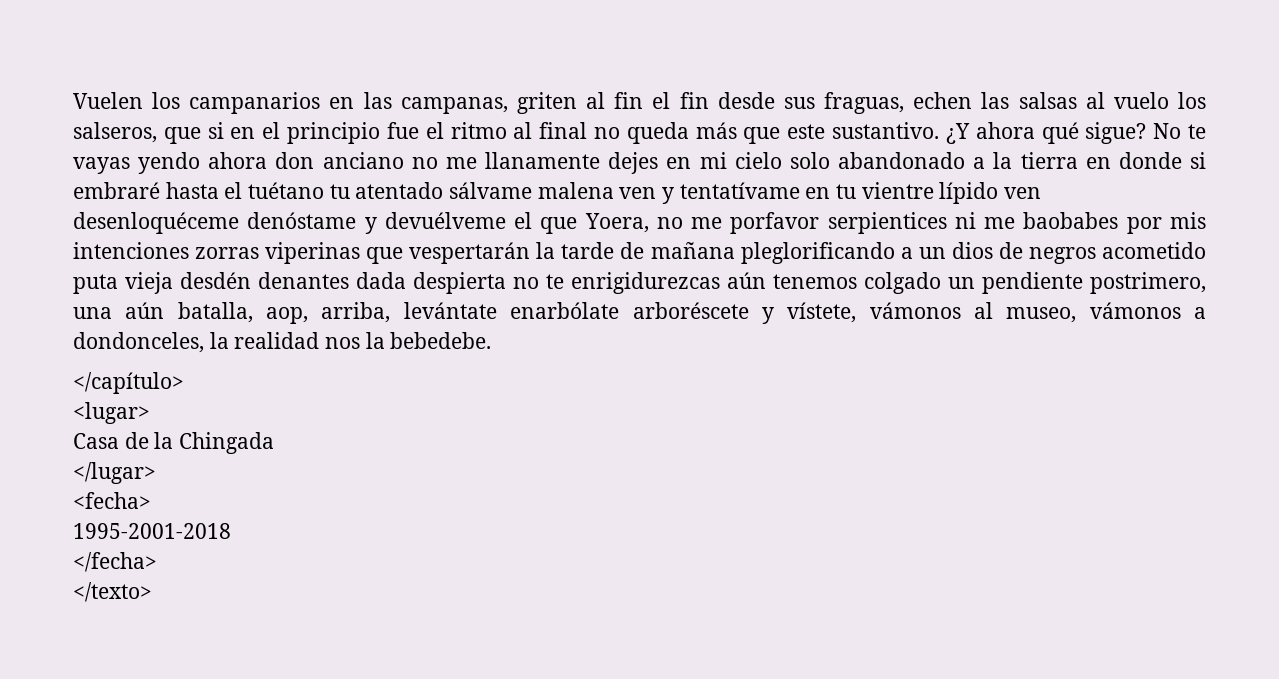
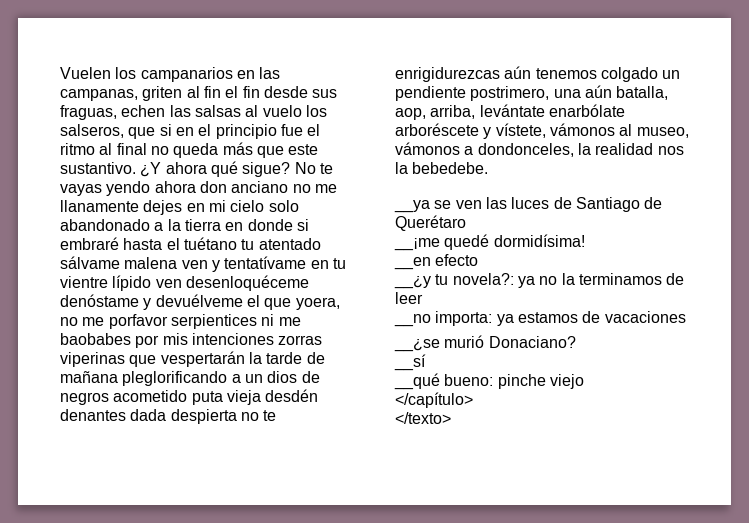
- No te vayas yendo ahora don anciano no me llanamente dejes en mi cielo solo abandonado a la tierra en donde si embraré hasta el tuétano tu atentado sálvame malena ven y tentatívame en tu vientre lípido ven desenloquéceme denóstame y devuélveme el que Yoera, no me porfavor serpientices ni me baobabes por mis intenciones zorras viperinas que vespertarán la tarde de mañana pleglorificando a un dios de negros acometido puta vieja desdén denantes dada despierta no te enrigidurezcas aún tenemos colgado un pendiente postrimero, una aún batalla, aop, arriba, levántate enarbólate arboréscete y vístete, vámonos al museo, vámonos a dondonceles, la realidad nos la bebedebe.
+ No te vayas yendo ahora don anciano no me llanamente dejes en mi cielo solo abandonado a la tierra en donde si embraré hasta el tuétano tu atentado sálvame malena ven y tentatívame en tu vientre lípido ven desenloquéceme denóstame y devuélveme el que yoera, no me porfavor serpientices ni me baobabes por mis intenciones zorras viperinas que vespertarán la tarde de mañana pleglorificando a un dios de negros acometido puta vieja desdén denantes dada despierta no te enrigidurezcas aún tenemos colgado un pendiente postrimero, una aún batalla, aop, arriba, levántate enarbólate arboréscete y vístete, vámonos al museo, vámonos a dondonceles, la realidad nos la bebedebe.
+ __ya se ven las luces de Santiago de Querétaro
+ __¡me quedé dormidísima!
+ __en efecto
+ __¿y tu novela?: ya no la terminamos de leer
+ __no importa: ya estamos de vacaciones
+ __¿se murió Donaciano?
+ __sí
+ __qué bueno: pinche viejo
  </capítulo>
- <lugar>
- Casa de la Chingada
- </lugar>
- <fecha>
- 1995-2001-2018
- </fecha>

